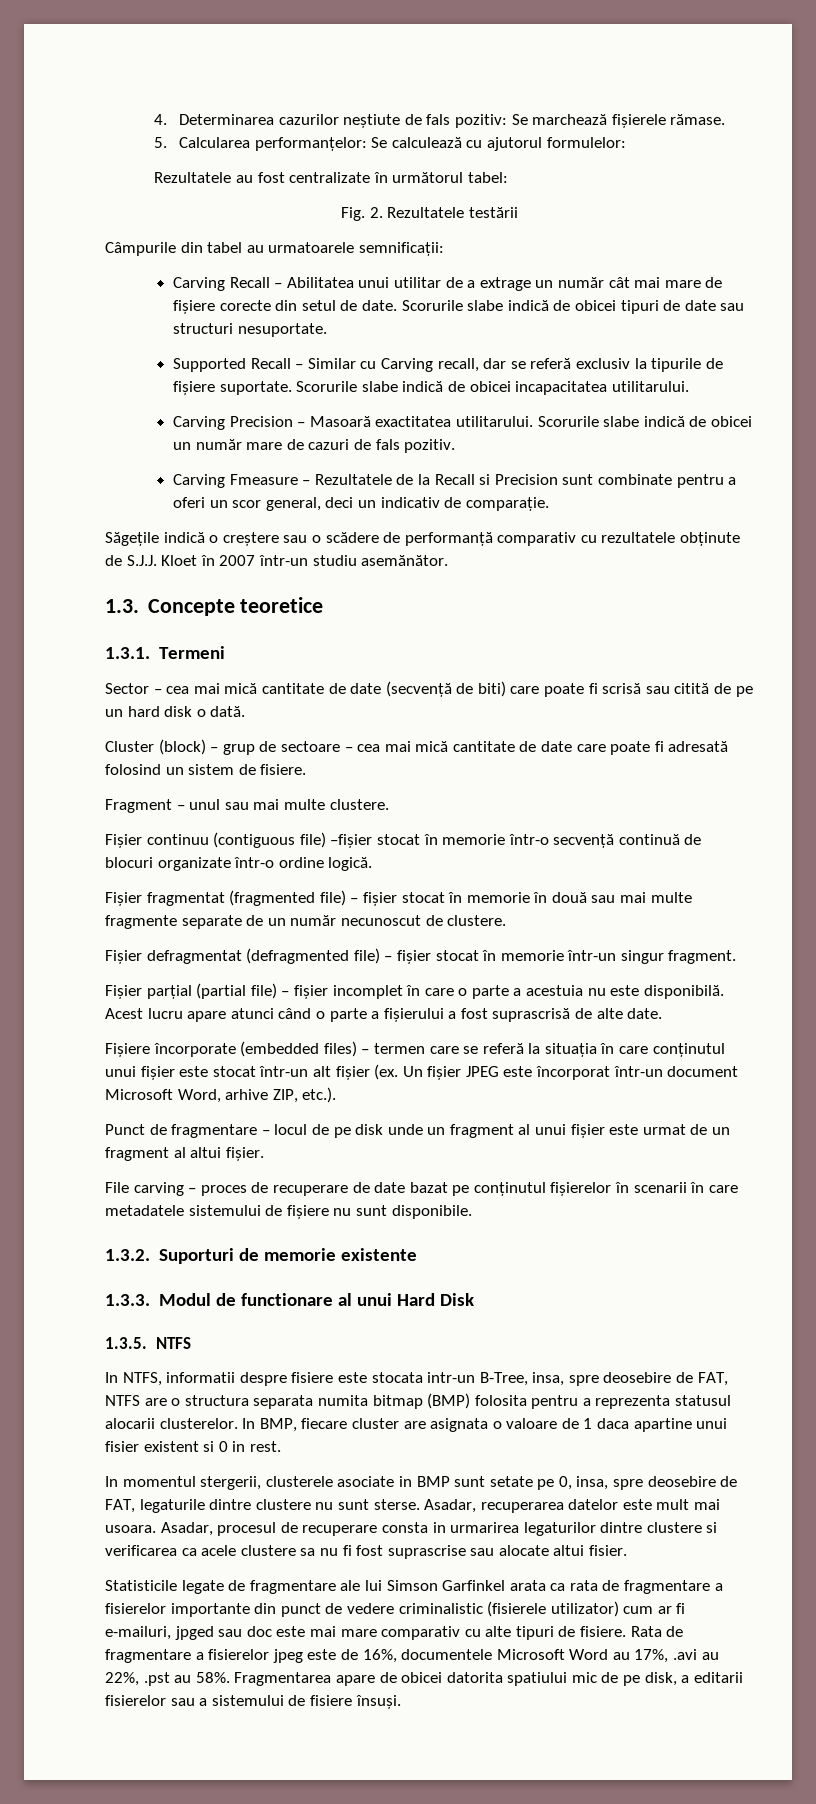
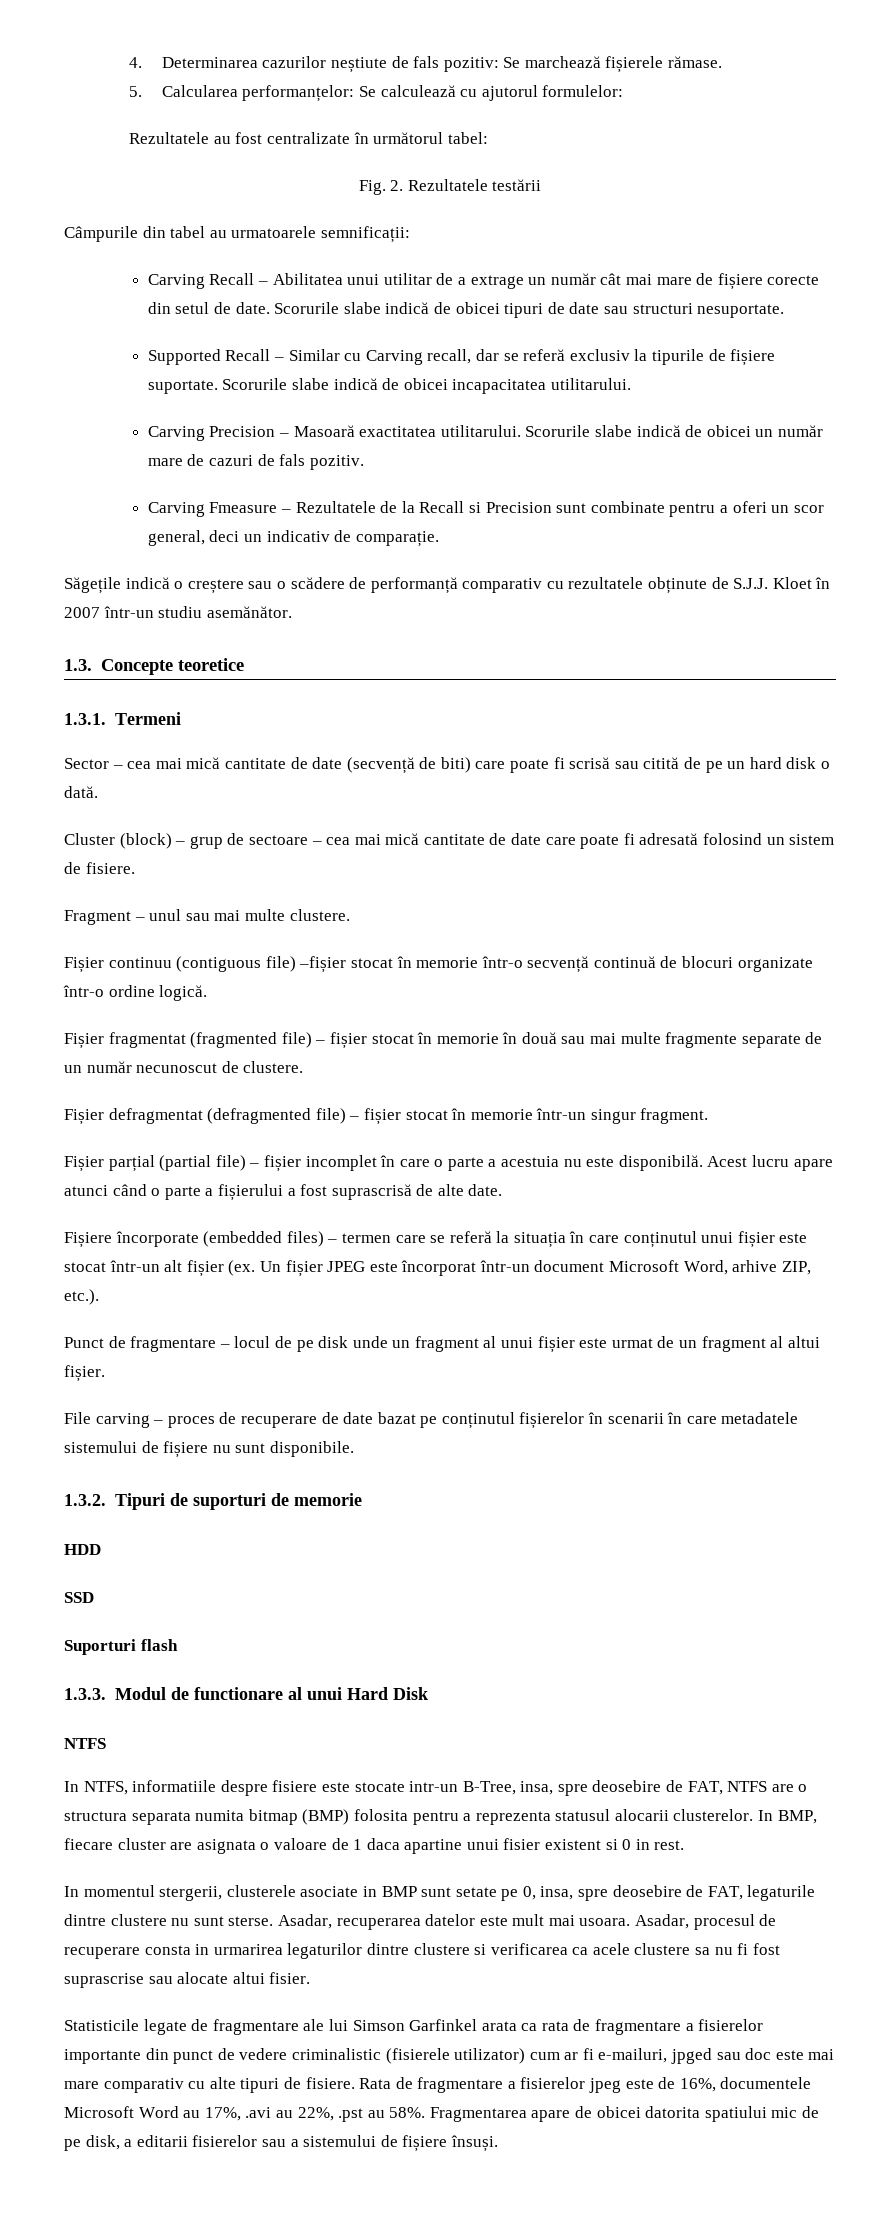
- 1.3.2. Suporturi de memorie existente
+ 1.3.2. Tipuri de suporturi de memorie
+ HDD
+ SSD
+ Suporturi flash
  1.3.3. Modul de functionare al unui Hard Disk
- 1.3.5. NTFS
+ NTFS
- In NTFS, informatii despre fisiere este stocata intr-un B-Tree, insa, spre deosebire de FAT, NTFS are o structura separata numita bitmap (BMP) folosita pentru a reprezenta statusul alocarii clusterelor.
+ In NTFS, informatiile despre fisiere este stocate intr-un B-Tree, insa, spre deosebire de FAT, NTFS are o structura separata numita bitmap (BMP) folosita pentru a reprezenta statusul alocarii clusterelor.
- Fragmentarea apare de obicei datorita spatiului mic de pe disk, a editarii fisierelor sau a sistemului de fisiere însuși.
+ Fragmentarea apare de obicei datorita spatiului mic de pe disk, a editarii fisierelor sau a sistemului de fișiere însuși.

